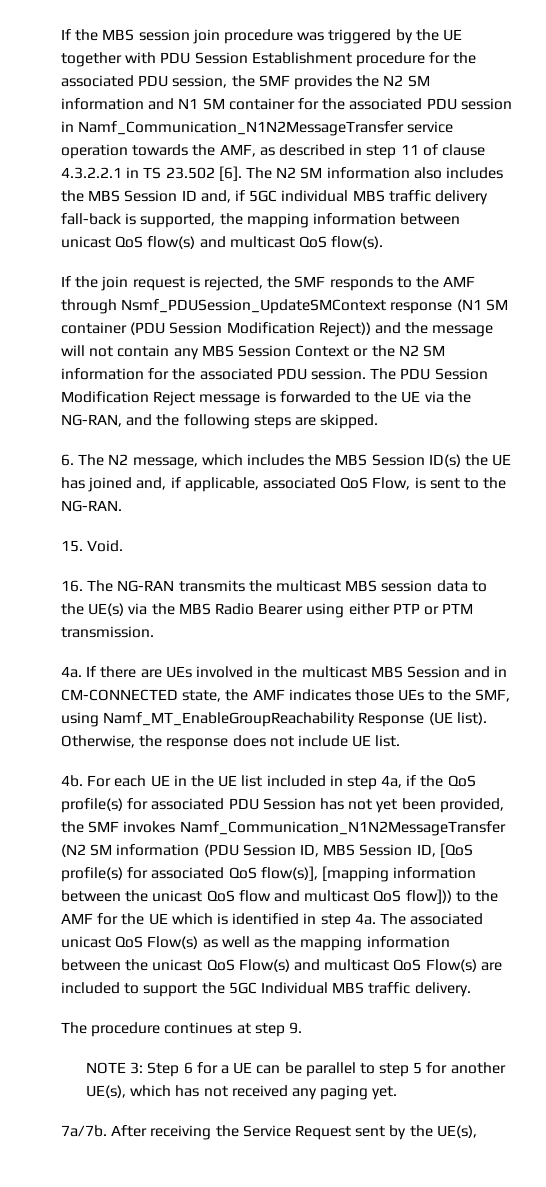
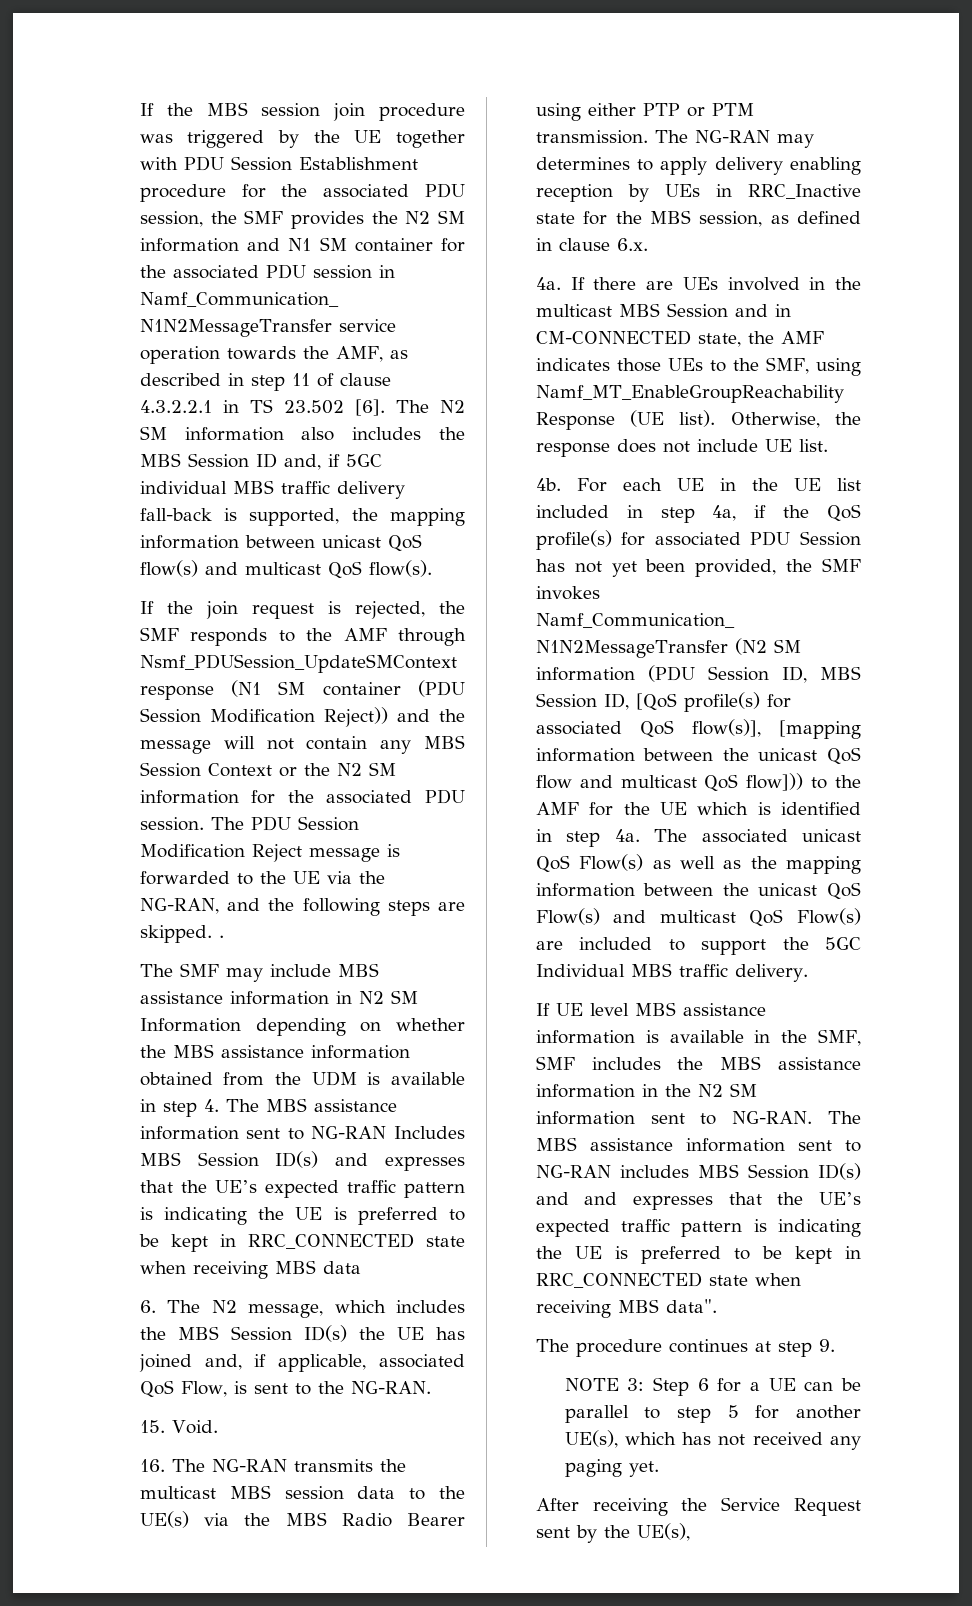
- The PDU Session Modification Reject message is forwarded to the UE via the NG-RAN, and the following steps are skipped.
+ The PDU Session Modification Reject message is forwarded to the UE via the NG-RAN, and the following steps are skipped. .
+ The SMF may include MBS assistance information in N2 SM Information depending on whether the MBS assistance information obtained from the UDM is available in step 4. The MBS assistance information sent to NG-RAN Includes MBS Session ID(s) and expresses that the UE’s expected traffic pattern is indicating the UE is preferred to be kept in RRC_CONNECTED state when receiving MBS data
+ The NG-RAN may determines to apply delivery enabling reception by UEs in RRC_Inactive state for the MBS session, as defined in clause 6.x.
+ If UE level MBS assistance information is available in the SMF, SMF includes the MBS assistance information in the N2 SM information sent to NG-RAN. The MBS assistance information sent to NG-RAN includes MBS Session ID(s) and and expresses that the UE’s expected traffic pattern is indicating the UE is preferred to be kept in RRC_CONNECTED state when receiving MBS data".
- 7a/7b.

